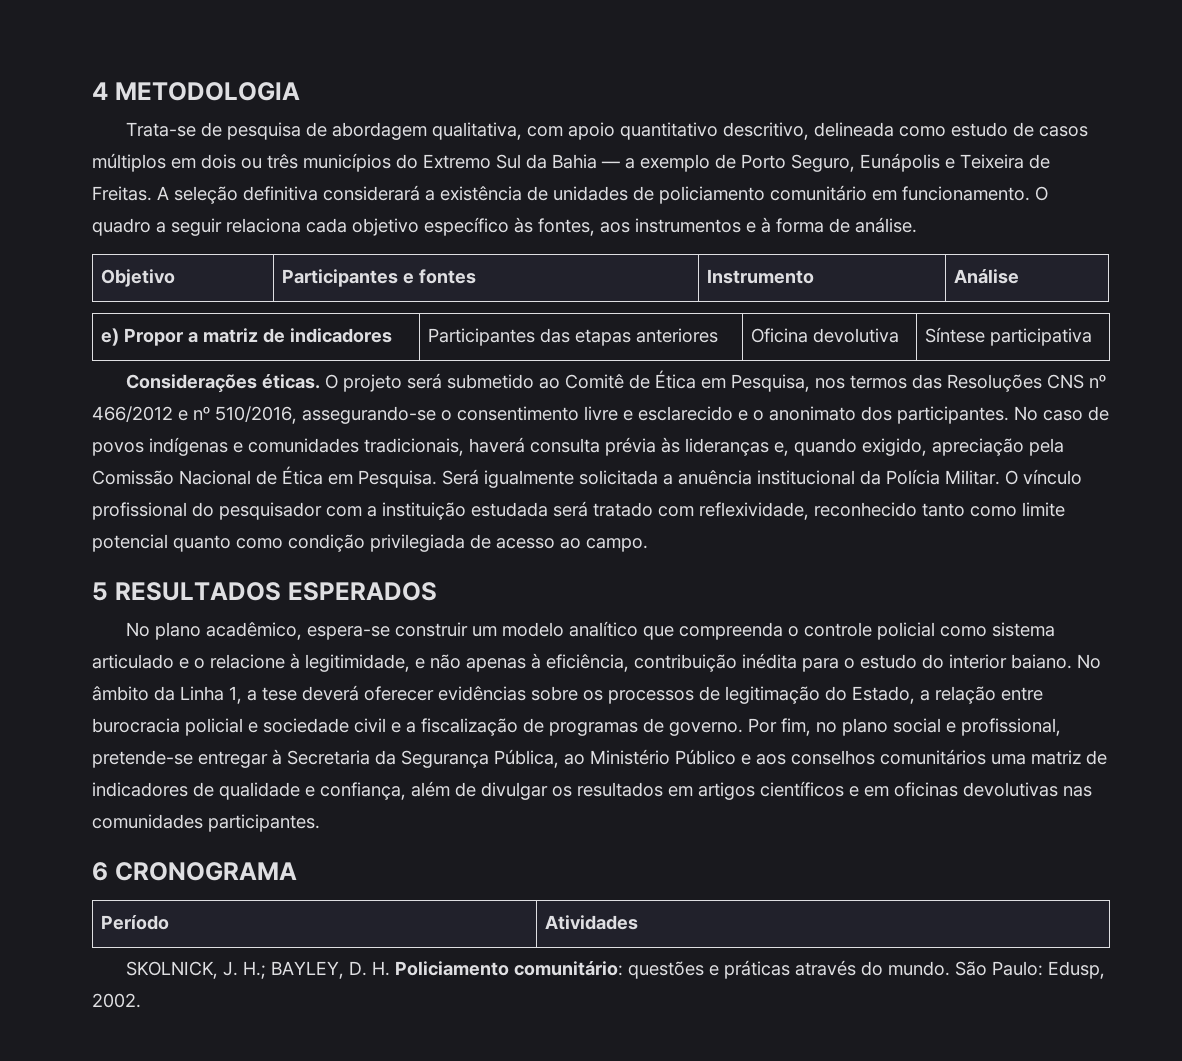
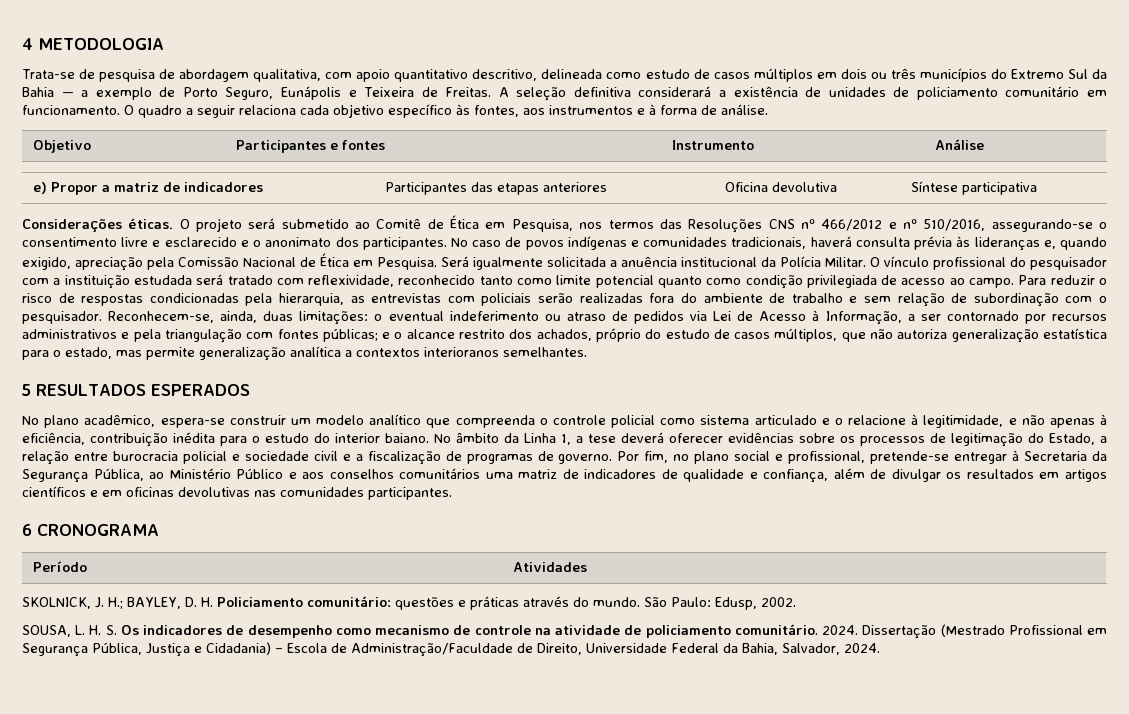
+ Para reduzir o risco de respostas condicionadas pela hierarquia, as entrevistas com policiais serão realizadas fora do ambiente de trabalho e sem relação de subordinação com o pesquisador. Reconhecem-se, ainda, duas limitações: o eventual indeferimento ou atraso de pedidos via Lei de Acesso à Informação, a ser contornado por recursos administrativos e pela triangulação com fontes públicas; e o alcance restrito dos achados, próprio do estudo de casos múltiplos, que não autoriza generalização estatística para o estado, mas permite generalização analítica a contextos interioranos semelhantes.
+ SOUSA, L. H. S. Os indicadores de desempenho como mecanismo de controle na atividade de policiamento comunitário. 2024. Dissertação (Mestrado Profissional em Segurança Pública, Justiça e Cidadania) – Escola de Administração/Faculdade de Direito, Universidade Federal da Bahia, Salvador, 2024.

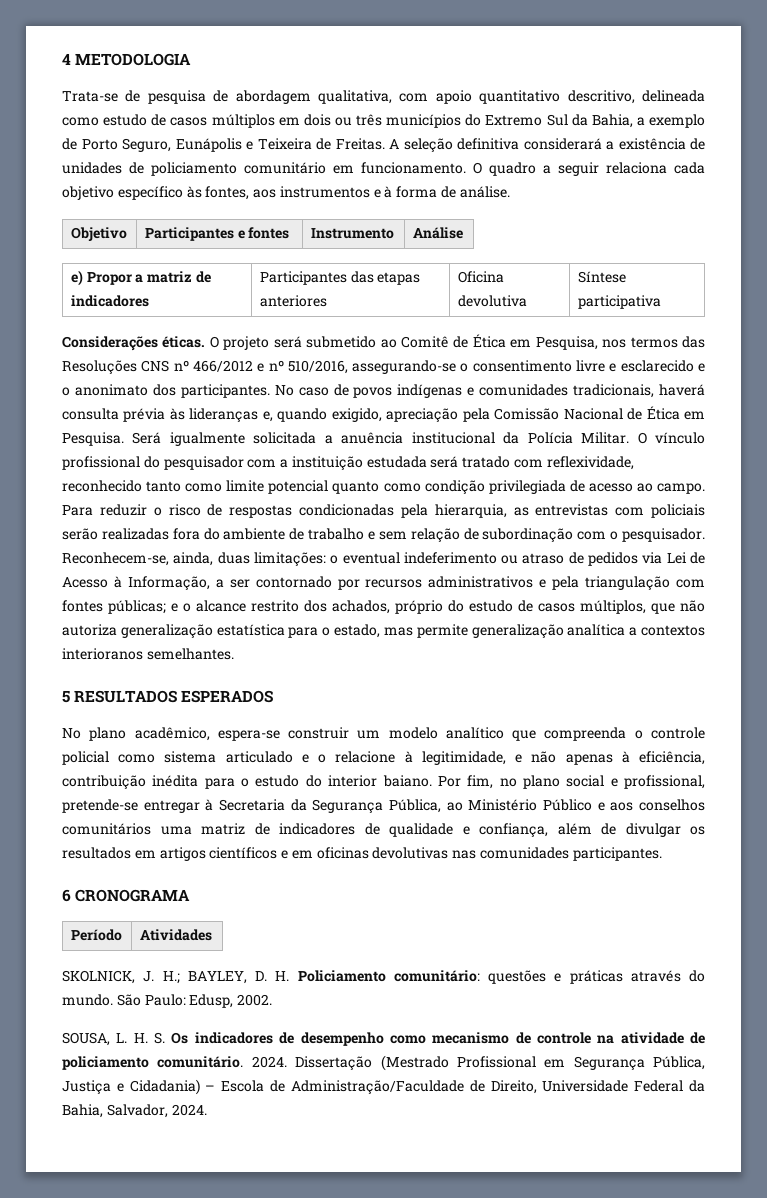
- Trata-se de pesquisa de abordagem qualitativa, com apoio quantitativo descritivo, delineada como estudo de casos múltiplos em dois ou três municípios do Extremo Sul da Bahia — a exemplo de Porto Seguro, Eunápolis e Teixeira de Freitas.
+ Trata-se de pesquisa de abordagem qualitativa, com apoio quantitativo descritivo, delineada como estudo de casos múltiplos em dois ou três municípios do Extremo Sul da Bahia, a exemplo de Porto Seguro, Eunápolis e Teixeira de Freitas.
- No âmbito da Linha 1, a tese deverá oferecer evidências sobre os processos de legitimação do Estado, a relação entre burocracia policial e sociedade civil e a fiscalização de programas de governo.

